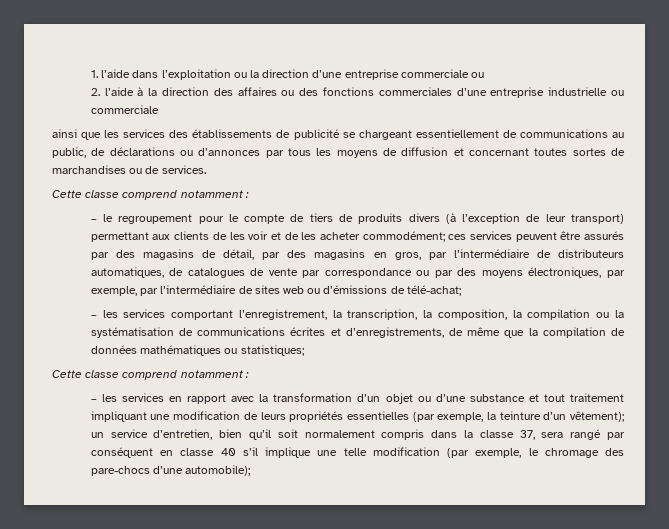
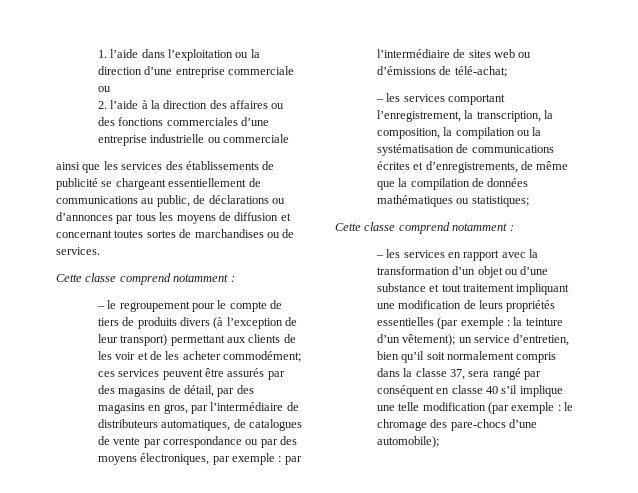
- ces services peuvent être assurés par des magasins de détail, par des magasins en gros, par l’intermédiaire de distributeurs automatiques, de catalogues de vente par correspondance ou par des moyens électroniques, par exemple, par l’intermédiaire de sites web ou d’émissions de télé-achat;
+ ces services peuvent être assurés par des magasins de détail, par des magasins en gros, par l’intermédiaire de distributeurs automatiques, de catalogues de vente par correspondance ou par des moyens électroniques, par exemple : par l’intermédiaire de sites web ou d’émissions de télé-achat;
- – les services en rapport avec la transformation d’un objet ou d’une substance et tout traitement impliquant une modification de leurs propriétés essentielles (par exemple, la teinture d’un vêtement); un service d’entretien, bien qu’il soit normalement compris dans la classe 37, sera rangé par conséquent en classe 40 s’il implique une telle modification (par exemple, le chromage des pare-chocs d’une automobile);
+ – les services en rapport avec la transformation d’un objet ou d’une substance et tout traitement impliquant une modification de leurs propriétés essentielles (par exemple : la teinture d’un vêtement); un service d’entretien, bien qu’il soit normalement compris dans la classe 37, sera rangé par conséquent en classe 40 s’il implique une telle modification (par exemple : le chromage des pare-chocs d’une automobile);

